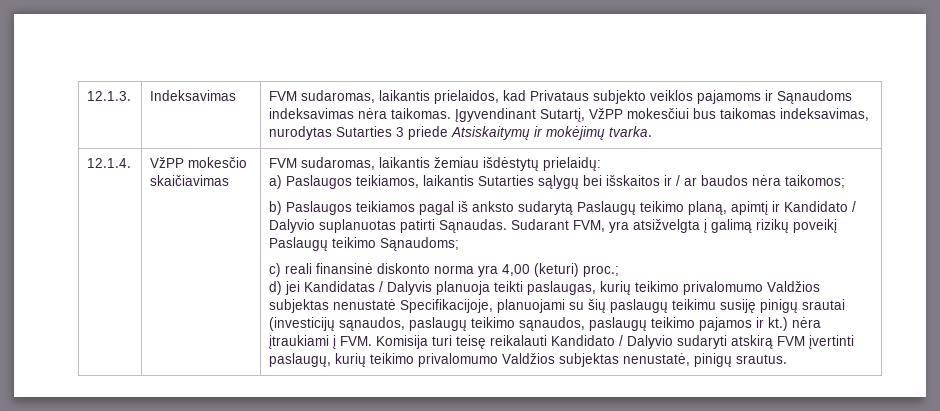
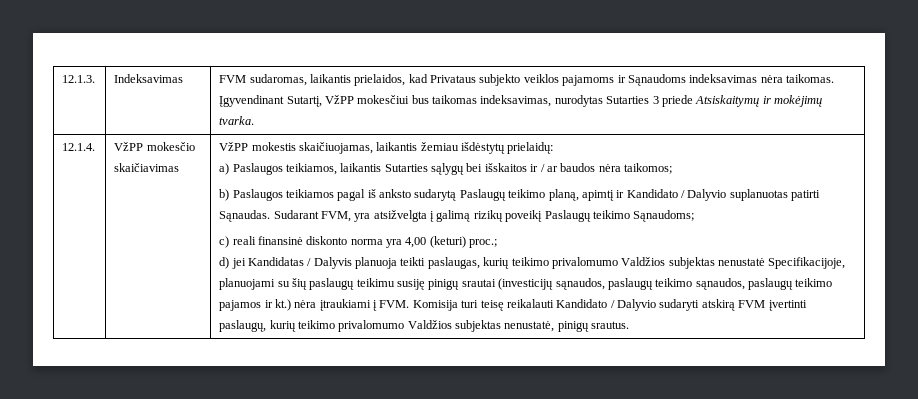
- FVM sudaromas, laikantis žemiau išdėstytų prielaidų:
+ VžPP mokestis skaičiuojamas, laikantis žemiau išdėstytų prielaidų:

